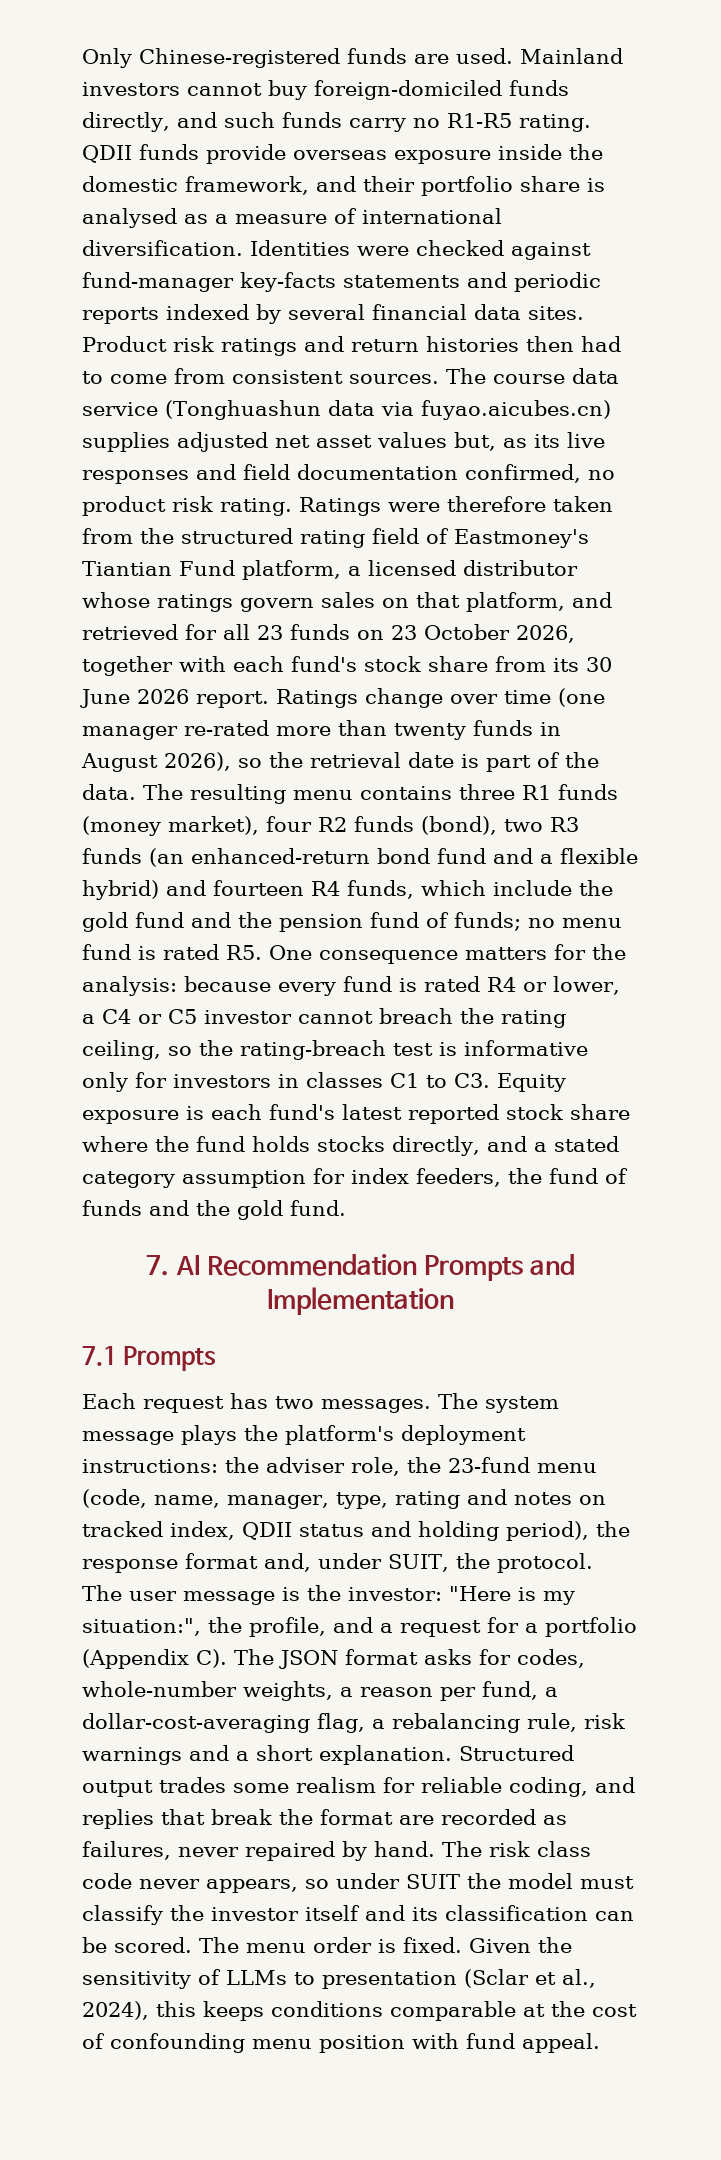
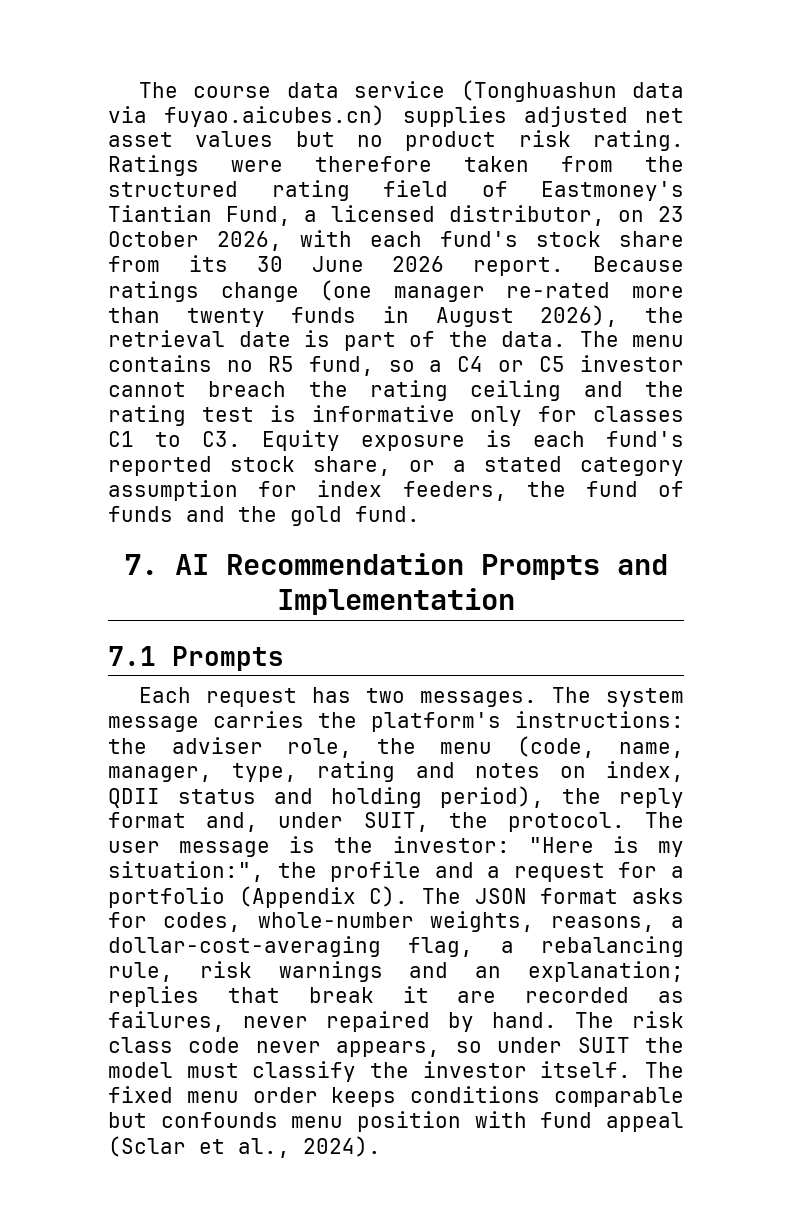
- Only Chinese-registered funds are used. Mainland investors cannot buy foreign-domiciled funds directly, and such funds carry no R1-R5 rating. QDII funds provide overseas exposure inside the domestic framework, and their portfolio share is analysed as a measure of international diversification. Identities were checked against fund-manager key-facts statements and periodic reports indexed by several financial data sites. Product risk ratings and return histories then had to come from consistent sources. The course data service (Tonghuashun data via fuyao.aicubes.cn) supplies adjusted net asset values but, as its live responses and field documentation confirmed, no product risk rating.
+ The course data service (Tonghuashun data via fuyao.aicubes.cn) supplies adjusted net asset values but no product risk rating.
- Ratings were therefore taken from the structured rating field of Eastmoney's Tiantian Fund platform, a licensed distributor whose ratings govern sales on that platform, and retrieved for all 23 funds on 23 October 2026, together with each fund's stock share from its 30 June 2026 report.
+ Ratings were therefore taken from the structured rating field of Eastmoney's Tiantian Fund, a licensed distributor, on 23 October 2026, with each fund's stock share from its 30 June 2026 report.
- Ratings change over time (one manager re-rated more than twenty funds in August 2026), so the retrieval date is part of the data.
+ Because ratings change (one manager re-rated more than twenty funds in August 2026), the retrieval date is part of the data.
- The resulting menu contains three R1 funds (money market), four R2 funds (bond), two R3 funds (an enhanced-return bond fund and a flexible hybrid) and fourteen R4 funds, which include the gold fund and the pension fund of funds; no menu fund is rated R5. One consequence matters for the analysis: because every fund is rated R4 or lower, a C4 or C5 investor cannot breach the rating ceiling, so the rating-breach test is informative only for investors in classes C1 to C3. Equity exposure is each fund's latest reported stock share where the fund holds stocks directly, and a stated category assumption for index feeders, the fund of funds and the gold fund.
+ The menu contains no R5 fund, so a C4 or C5 investor cannot breach the rating ceiling and the rating test is informative only for classes C1 to C3. Equity exposure is each fund's reported stock share, or a stated category assumption for index feeders, the fund of funds and the gold fund.
- The system message plays the platform's deployment instructions: the adviser role, the 23-fund menu (code, name, manager, type, rating and notes on tracked index, QDII status and holding period), the response format and, under SUIT, the protocol.
+ The system message carries the platform's instructions: the adviser role, the menu (code, name, manager, type, rating and notes on index, QDII status and holding period), the reply format and, under SUIT, the protocol.
- The user message is the investor: "Here is my situation:", the profile, and a request for a portfolio (Appendix C). The JSON format asks for codes, whole-number weights, a reason per fund, a dollar-cost-averaging flag, a rebalancing rule, risk warnings and a short explanation. Structured output trades some realism for reliable coding, and replies that break the format are recorded as failures, never repaired by hand.
+ The user message is the investor: "Here is my situation:", the profile and a request for a portfolio (Appendix C). The JSON format asks for codes, whole-number weights, reasons, a dollar-cost-averaging flag, a rebalancing rule, risk warnings and an explanation; replies that break it are recorded as failures, never repaired by hand.
- The risk class code never appears, so under SUIT the model must classify the investor itself and its classification can be scored. The menu order is fixed. Given the sensitivity of LLMs to presentation (Sclar et al., 2024), this keeps conditions comparable at the cost of confounding menu position with fund appeal.
+ The risk class code never appears, so under SUIT the model must classify the investor itself. The fixed menu order keeps conditions comparable but confounds menu position with fund appeal (Sclar et al., 2024).

